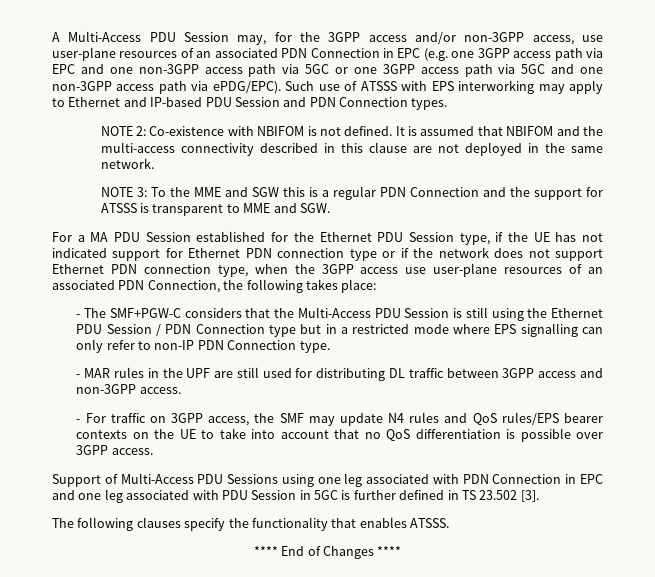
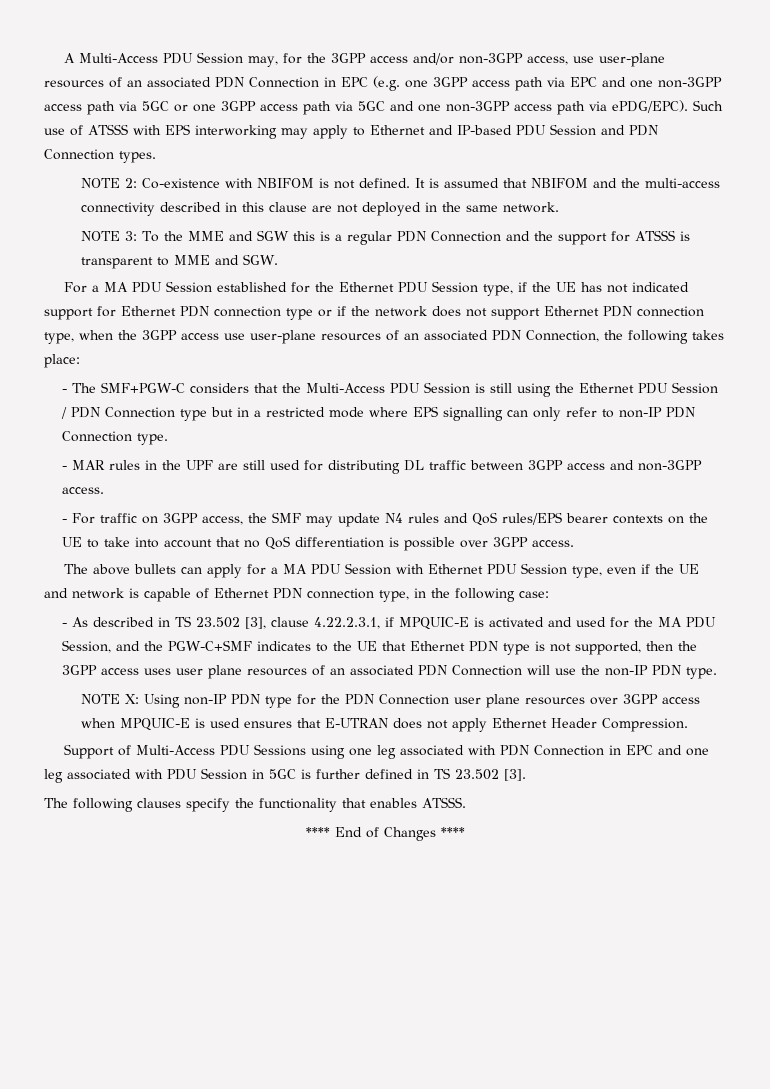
+ The above bullets can apply for a MA PDU Session with Ethernet PDU Session type, even if the UE and network is capable of Ethernet PDN connection type, in the following case:
+ - As described in TS 23.502 [3], clause 4.22.2.3.1, if MPQUIC-E is activated and used for the MA PDU Session, and the PGW-C+SMF indicates to the UE that Ethernet PDN type is not supported, then the 3GPP access uses user plane resources of an associated PDN Connection will use the non-IP PDN type.
+ NOTE X: Using non-IP PDN type for the PDN Connection user plane resources over 3GPP access when MPQUIC-E is used ensures that E-UTRAN does not apply Ethernet Header Compression.

